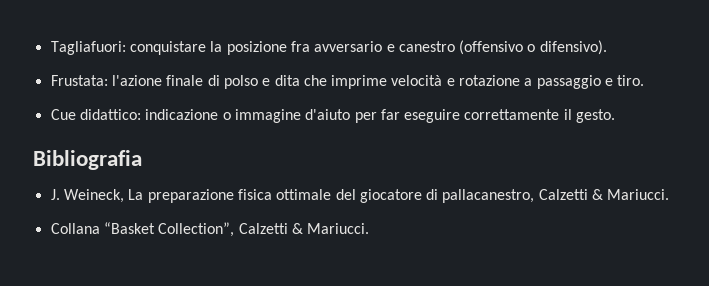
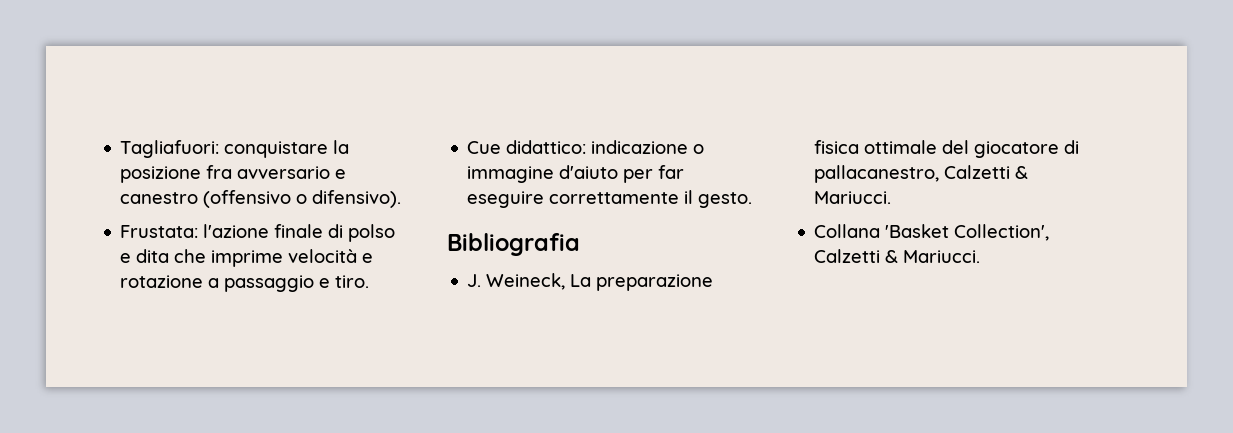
- Collana “Basket Collection”, Calzetti & Mariucci.
+ Collana 'Basket Collection', Calzetti & Mariucci.

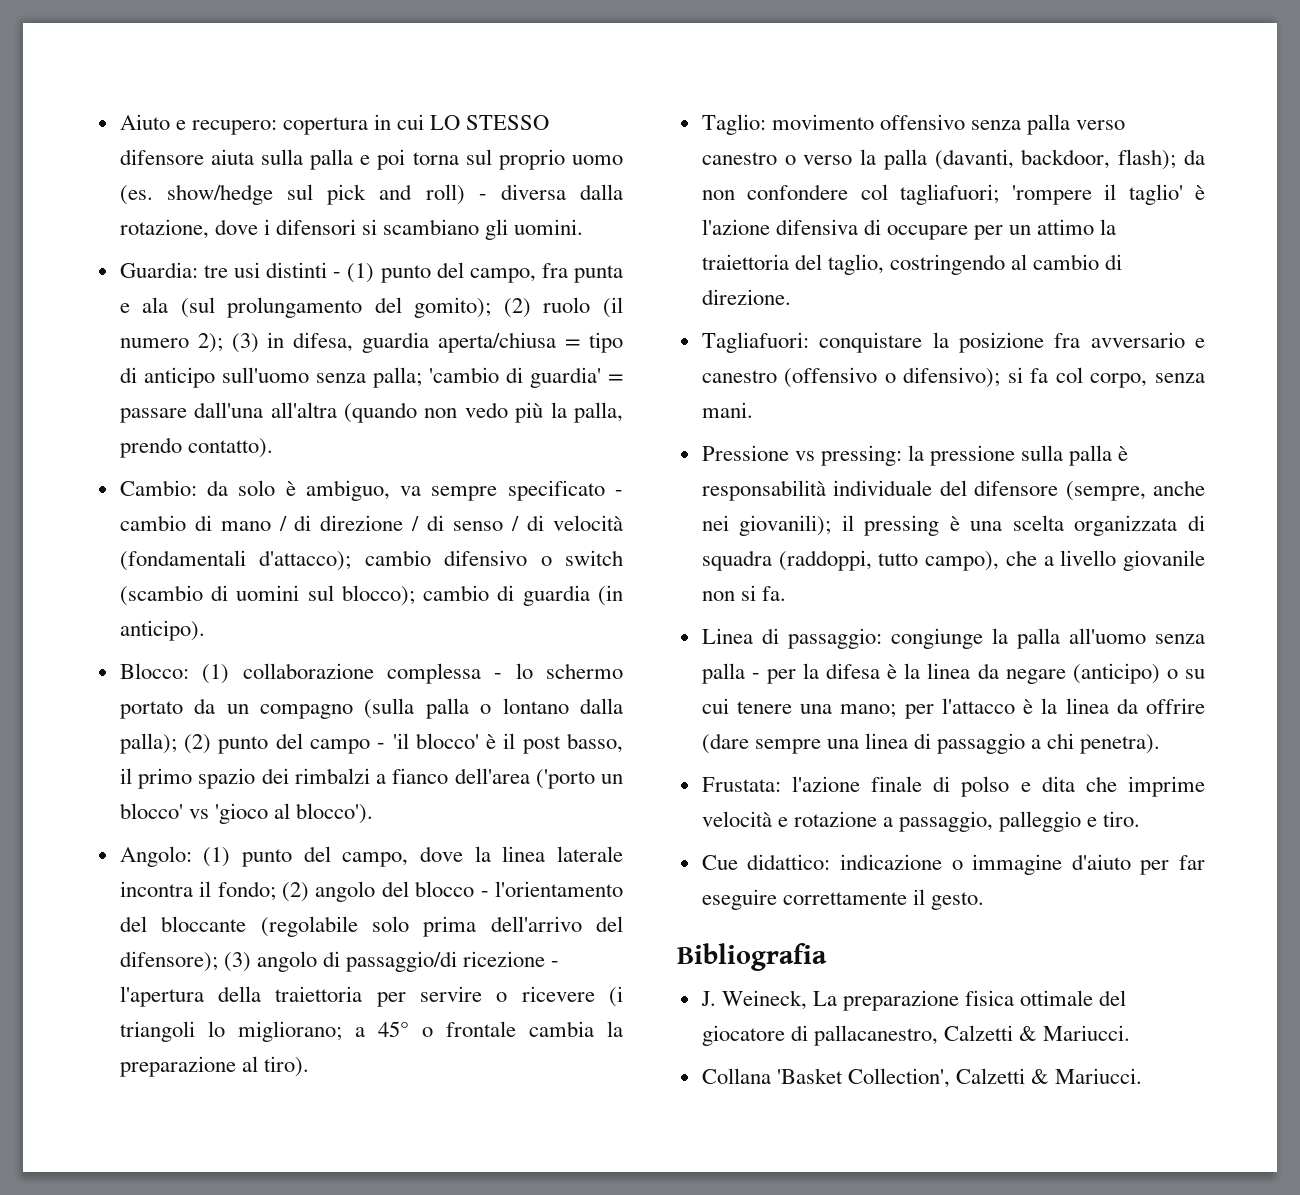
+ Aiuto e recupero: copertura in cui LO STESSO difensore aiuta sulla palla e poi torna sul proprio uomo (es. show/hedge sul pick and roll) - diversa dalla rotazione, dove i difensori si scambiano gli uomini.
+ Guardia: tre usi distinti - (1) punto del campo, fra punta e ala (sul prolungamento del gomito); (2) ruolo (il numero 2); (3) in difesa, guardia aperta/chiusa = tipo di anticipo sull'uomo senza palla; 'cambio di guardia' = passare dall'una all'altra (quando non vedo più la palla, prendo contatto).
+ Cambio: da solo è ambiguo, va sempre specificato - cambio di mano / di direzione / di senso / di velocità (fondamentali d'attacco); cambio difensivo o switch (scambio di uomini sul blocco); cambio di guardia (in anticipo).
+ Blocco: (1) collaborazione complessa - lo schermo portato da un compagno (sulla palla o lontano dalla palla); (2) punto del campo - 'il blocco' è il post basso, il primo spazio dei rimbalzi a fianco dell'area ('porto un blocco' vs 'gioco al blocco').
+ Angolo: (1) punto del campo, dove la linea laterale incontra il fondo; (2) angolo del blocco - l'orientamento del bloccante (regolabile solo prima dell'arrivo del difensore); (3) angolo di passaggio/di ricezione - l'apertura della traiettoria per servire o ricevere (i triangoli lo migliorano; a 45° o frontale cambia la preparazione al tiro).
+ Taglio: movimento offensivo senza palla verso canestro o verso la palla (davanti, backdoor, flash); da non confondere col tagliafuori; 'rompere il taglio' è l'azione difensiva di occupare per un attimo la traiettoria del taglio, costringendo al cambio di direzione.
- Tagliafuori: conquistare la posizione fra avversario e canestro (offensivo o difensivo).
+ Tagliafuori: conquistare la posizione fra avversario e canestro (offensivo o difensivo); si fa col corpo, senza mani.
+ Pressione vs pressing: la pressione sulla palla è responsabilità individuale del difensore (sempre, anche nei giovanili); il pressing è una scelta organizzata di squadra (raddoppi, tutto campo), che a livello giovanile non si fa.
+ Linea di passaggio: congiunge la palla all'uomo senza palla - per la difesa è la linea da negare (anticipo) o su cui tenere una mano; per l'attacco è la linea da offrire (dare sempre una linea di passaggio a chi penetra).
- Frustata: l'azione finale di polso e dita che imprime velocità e rotazione a passaggio e tiro.
+ Frustata: l'azione finale di polso e dita che imprime velocità e rotazione a passaggio, palleggio e tiro.

